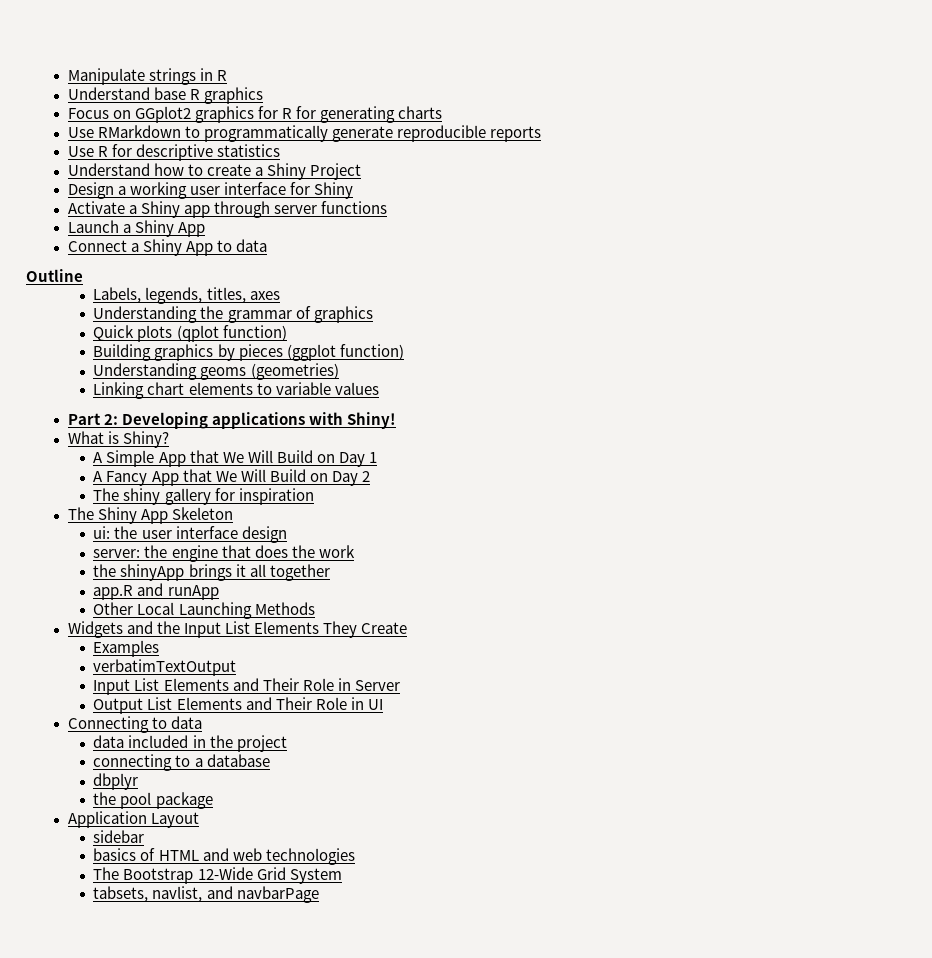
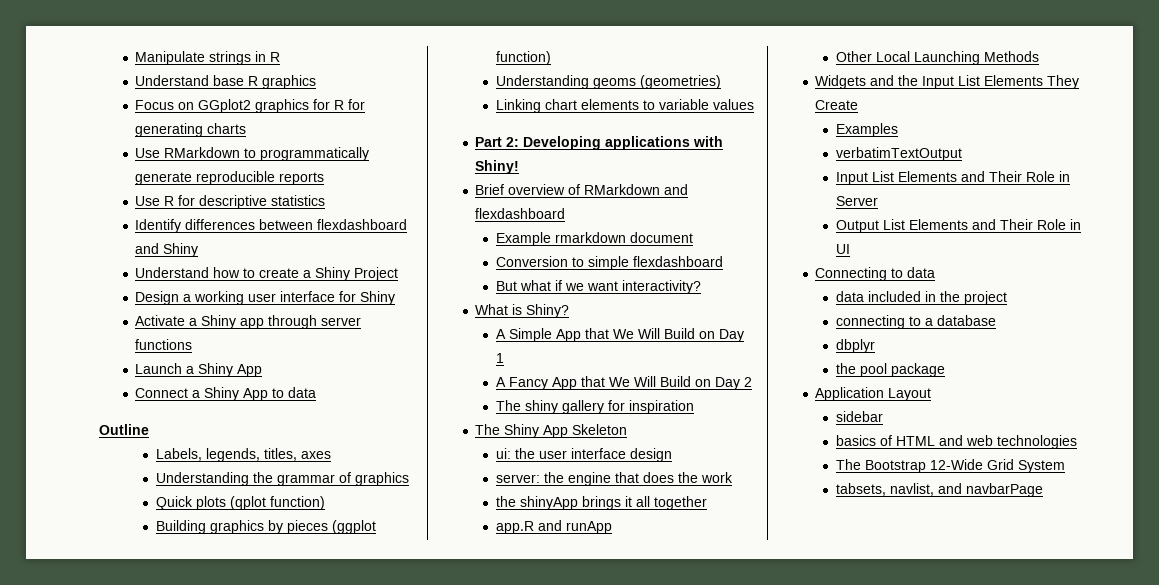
+ Identify differences between flexdashboard and Shiny
+ Brief overview of RMarkdown and flexdashboard
+ Example rmarkdown document
+ Conversion to simple flexdashboard
+ But what if we want interactivity?

